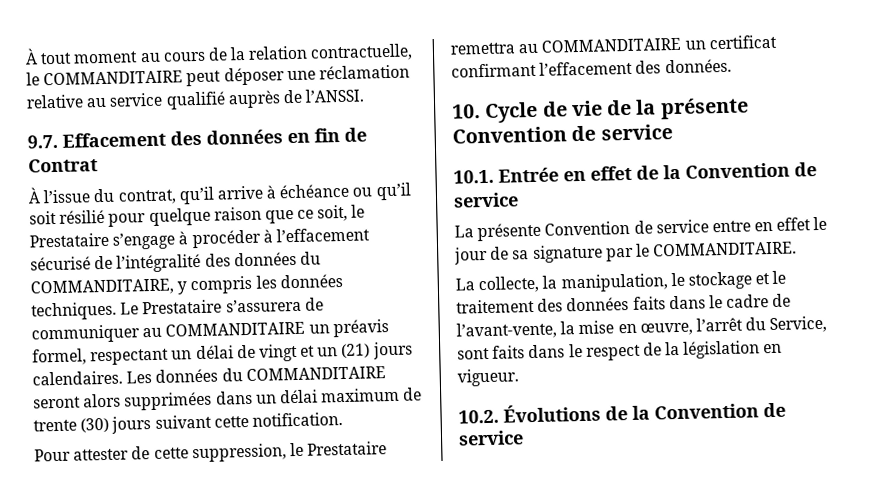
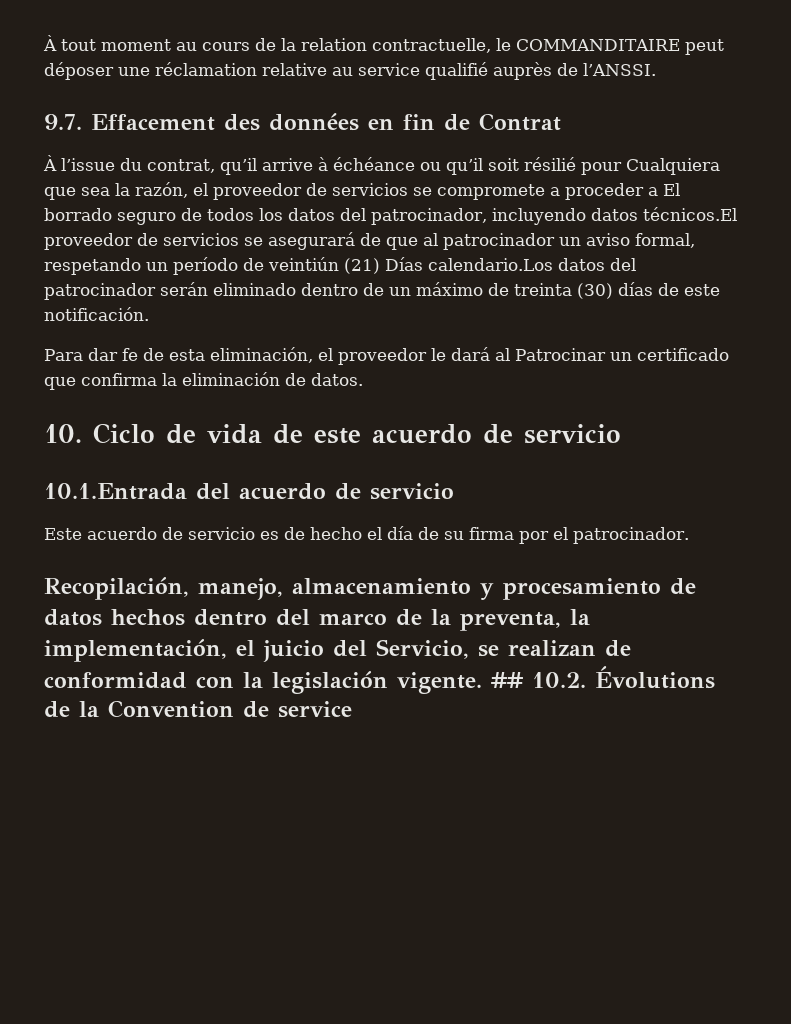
- À l’issue du contrat, qu’il arrive à échéance ou qu’il soit résilié pour quelque raison que ce soit, le Prestataire s’engage à procéder à l’effacement sécurisé de l’intégralité des données du COMMANDITAIRE, y compris les données techniques. Le Prestataire s’assurera de communiquer au COMMANDITAIRE un préavis formel, respectant un délai de vingt et un (21) jours calendaires. Les données du COMMANDITAIRE seront alors supprimées dans un délai maximum de trente (30) jours suivant cette notification.
- Pour attester de cette suppression, le Prestataire remettra au COMMANDITAIRE un certificat confirmant l’effacement des données.
- 10. Cycle de vie de la présente Convention de service
- 10.1. Entrée en effet de la Convention de service
- La présente Convention de service entre en effet le jour de sa signature par le COMMANDITAIRE.
- La collecte, la manipulation, le stockage et le traitement des données faits dans le cadre de l’avant-vente, la mise en œuvre, l’arrêt du Service, sont faits dans le respect de la législation en vigueur.
- 10.2. Évolutions de la Convention de service
+ À l’issue du contrat, qu’il arrive à échéance ou qu’il soit résilié pour Cualquiera que sea la razón, el proveedor de servicios se compromete a proceder a El borrado seguro de todos los datos del patrocinador, incluyendo datos técnicos.El proveedor de servicios se asegurará de que al patrocinador un aviso formal, respetando un período de veintiún (21) Días calendario.Los datos del patrocinador serán eliminado dentro de un máximo de treinta (30) días de este notificación.
+ Para dar fe de esta eliminación, el proveedor le dará al Patrocinar un certificado que confirma la eliminación de datos.
+ 10. Ciclo de vida de este acuerdo de servicio
+ 10.1.Entrada del acuerdo de servicio
+ Este acuerdo de servicio es de hecho el día de su firma por el patrocinador.
+ Recopilación, manejo, almacenamiento y procesamiento de datos hechos dentro del marco de la preventa, la implementación, el juicio del Servicio, se realizan de conformidad con la legislación vigente. ## 10.2. Évolutions de la Convention de service

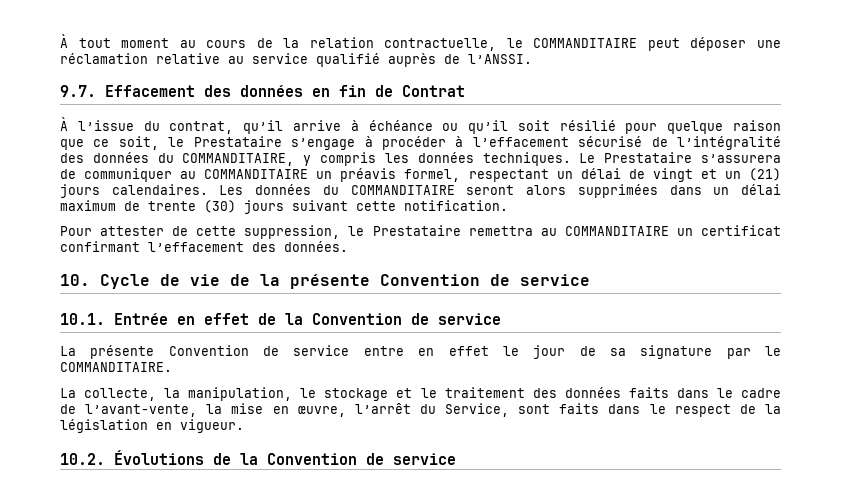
- À l’issue du contrat, qu’il arrive à échéance ou qu’il soit résilié pour Cualquiera que sea la razón, el proveedor de servicios se compromete a proceder a El borrado seguro de todos los datos del patrocinador, incluyendo datos técnicos.El proveedor de servicios se asegurará de que al patrocinador un aviso formal, respetando un período de veintiún (21) Días calendario.Los datos del patrocinador serán eliminado dentro de un máximo de treinta (30) días de este notificación.
- Para dar fe de esta eliminación, el proveedor le dará al Patrocinar un certificado que confirma la eliminación de datos.
- 10. Ciclo de vida de este acuerdo de servicio
- 10.1.Entrada del acuerdo de servicio
- Este acuerdo de servicio es de hecho el día de su firma por el patrocinador.
- Recopilación, manejo, almacenamiento y procesamiento de datos hechos dentro del marco de la preventa, la implementación, el juicio del Servicio, se realizan de conformidad con la legislación vigente. ## 10.2. Évolutions de la Convention de service
+ À l’issue du contrat, qu’il arrive à échéance ou qu’il soit résilié pour quelque raison que ce soit, le Prestataire s’engage à procéder à l’effacement sécurisé de l’intégralité des données du COMMANDITAIRE, y compris les données techniques. Le Prestataire s’assurera de communiquer au COMMANDITAIRE un préavis formel, respectant un délai de vingt et un (21) jours calendaires. Les données du COMMANDITAIRE seront alors supprimées dans un délai maximum de trente (30) jours suivant cette notification.
+ Pour attester de cette suppression, le Prestataire remettra au COMMANDITAIRE un certificat confirmant l’effacement des données.
+ 10. Cycle de vie de la présente Convention de service
+ 10.1. Entrée en effet de la Convention de service
+ La présente Convention de service entre en effet le jour de sa signature par le COMMANDITAIRE.
+ La collecte, la manipulation, le stockage et le traitement des données faits dans le cadre de l’avant-vente, la mise en œuvre, l’arrêt du Service, sont faits dans le respect de la législation en vigueur.
+ 10.2. Évolutions de la Convention de service

